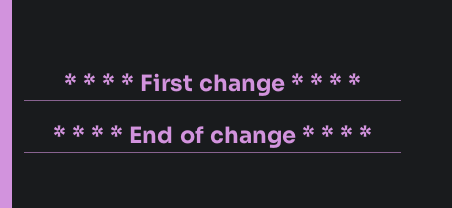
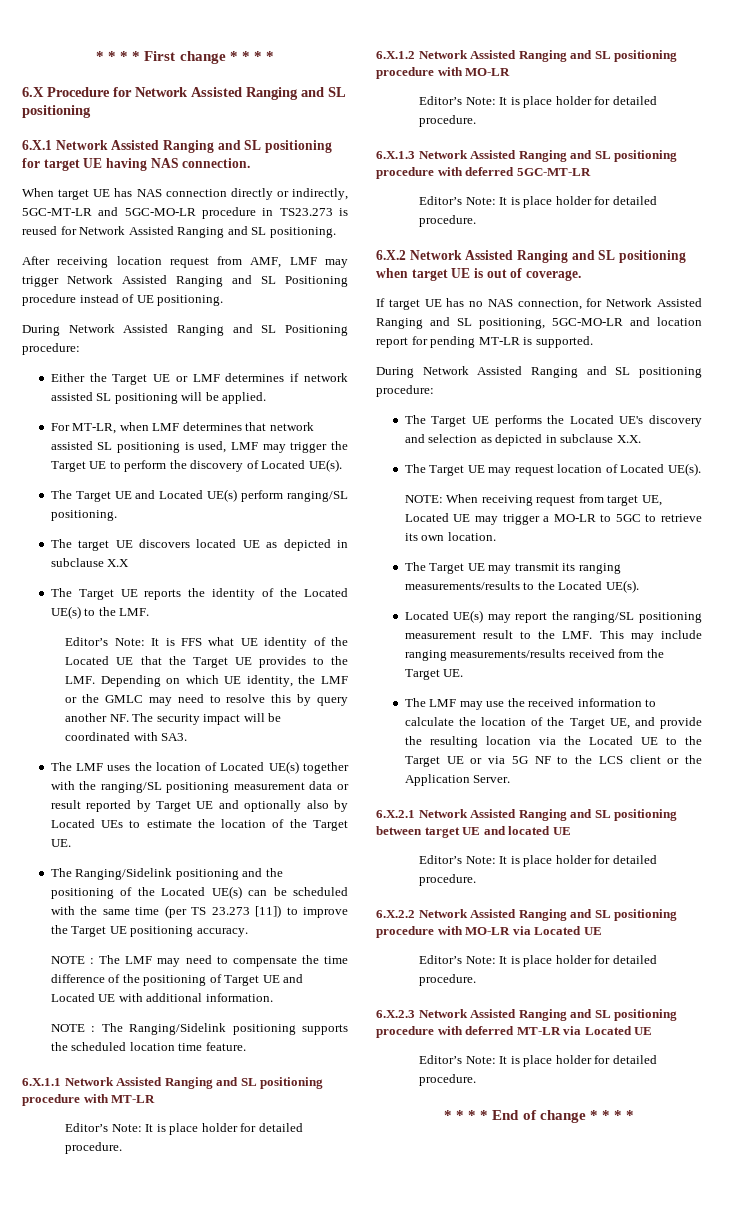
+ 6.X Procedure for Network Assisted Ranging and SL positioning
+ 6.X.1 Network Assisted Ranging and SL positioning for target UE having NAS connection.
+ When target UE has NAS connection directly or indirectly, 5GC-MT-LR and 5GC-MO-LR procedure in TS23.273 is reused for Network Assisted Ranging and SL positioning.
+ After receiving location request from AMF, LMF may trigger Network Assisted Ranging and SL Positioning procedure instead of UE positioning.
+ During Network Assisted Ranging and SL Positioning procedure:
+ Either the Target UE or LMF determines if network assisted SL positioning will be applied.
+ For MT-LR, when LMF determines that network assisted SL positioning is used, LMF may trigger the Target UE to perform the discovery of Located UE(s).
+ The Target UE and Located UE(s) perform ranging/SL positioning.
+ The target UE discovers located UE as depicted in subclause X.X
+ The Target UE reports the identity of the Located UE(s) to the LMF.
+ Editor’s Note: It is FFS what UE identity of the Located UE that the Target UE provides to the LMF. Depending on which UE identity, the LMF or the GMLC may need to resolve this by query another NF. The security impact will be coordinated with SA3.
+ The LMF uses the location of Located UE(s) together with the ranging/SL positioning measurement data or result reported by Target UE and optionally also by Located UEs to estimate the location of the Target UE.
+ The Ranging/Sidelink positioning and the positioning of the Located UE(s) can be scheduled with the same time (per TS 23.273 [11]) to improve the Target UE positioning accuracy.
+ NOTE : The LMF may need to compensate the time difference of the positioning of Target UE and Located UE with additional information.
+ NOTE : The Ranging/Sidelink positioning supports the scheduled location time feature.
+ 6.X.1.1 Network Assisted Ranging and SL positioning procedure with MT-LR
+ Editor’s Note: It is place holder for detailed procedure.
+ 6.X.1.2 Network Assisted Ranging and SL positioning procedure with MO-LR
+ Editor’s Note: It is place holder for detailed procedure.
+ 6.X.1.3 Network Assisted Ranging and SL positioning procedure with deferred 5GC-MT-LR
+ Editor’s Note: It is place holder for detailed procedure.
+ 6.X.2 Network Assisted Ranging and SL positioning when target UE is out of coverage.
+ If target UE has no NAS connection, for Network Assisted Ranging and SL positioning, 5GC-MO-LR and location report for pending MT-LR is supported.
+ During Network Assisted Ranging and SL positioning procedure:
+ The Target UE performs the Located UE's discovery and selection as depicted in subclause X.X.
+ The Target UE may request location of Located UE(s).
+ NOTE: When receiving request from target UE, Located UE may trigger a MO-LR to 5GC to retrieve its own location.
+ The Target UE may transmit its ranging measurements/results to the Located UE(s).
+ Located UE(s) may report the ranging/SL positioning measurement result to the LMF. This may include ranging measurements/results received from the Target UE.
+ The LMF may use the received information to calculate the location of the Target UE, and provide the resulting location via the Located UE to the Target UE or via 5G NF to the LCS client or the Application Server.
+ 6.X.2.1 Network Assisted Ranging and SL positioning between target UE and located UE
+ Editor’s Note: It is place holder for detailed procedure.
+ 6.X.2.2 Network Assisted Ranging and SL positioning procedure with MO-LR via Located UE
+ Editor’s Note: It is place holder for detailed procedure.
+ 6.X.2.3 Network Assisted Ranging and SL positioning procedure with deferred MT-LR via Located UE
+ Editor’s Note: It is place holder for detailed procedure.

